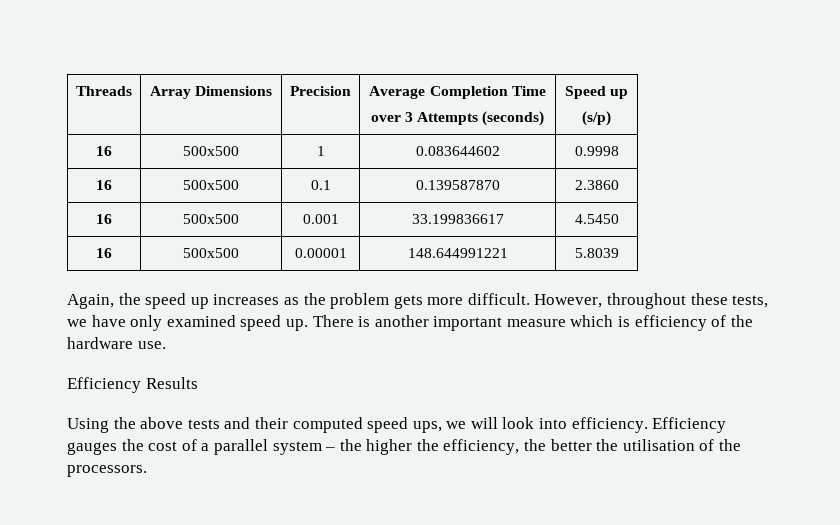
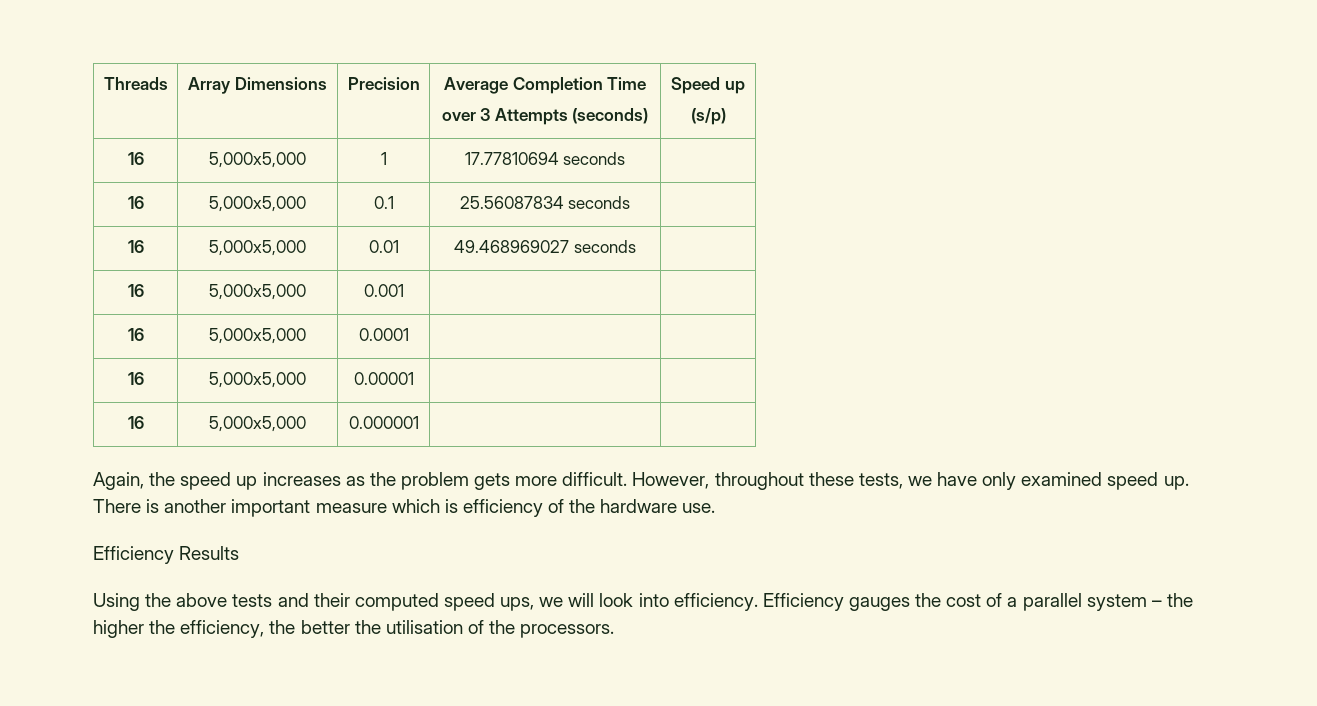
- 16 | 500x500 | 1 | 0.083644602 | 0.9998
- 16 | 500x500 | 0.1 | 0.139587870 | 2.3860
- 16 | 500x500 | 0.001 | 33.199836617 | 4.5450
- 16 | 500x500 | 0.00001 | 148.644991221 | 5.8039
+ 16 | 5,000x5,000 | 1 | 17.77810694 seconds |
+ 16 | 5,000x5,000 | 0.1 | 25.56087834 seconds |
+ 16 | 5,000x5,000 | 0.01 | 49.468969027 seconds |
+ 16 | 5,000x5,000 | 0.001 | |
+ 16 | 5,000x5,000 | 0.0001 | |
+ 16 | 5,000x5,000 | 0.00001 | |
+ 16 | 5,000x5,000 | 0.000001 | |

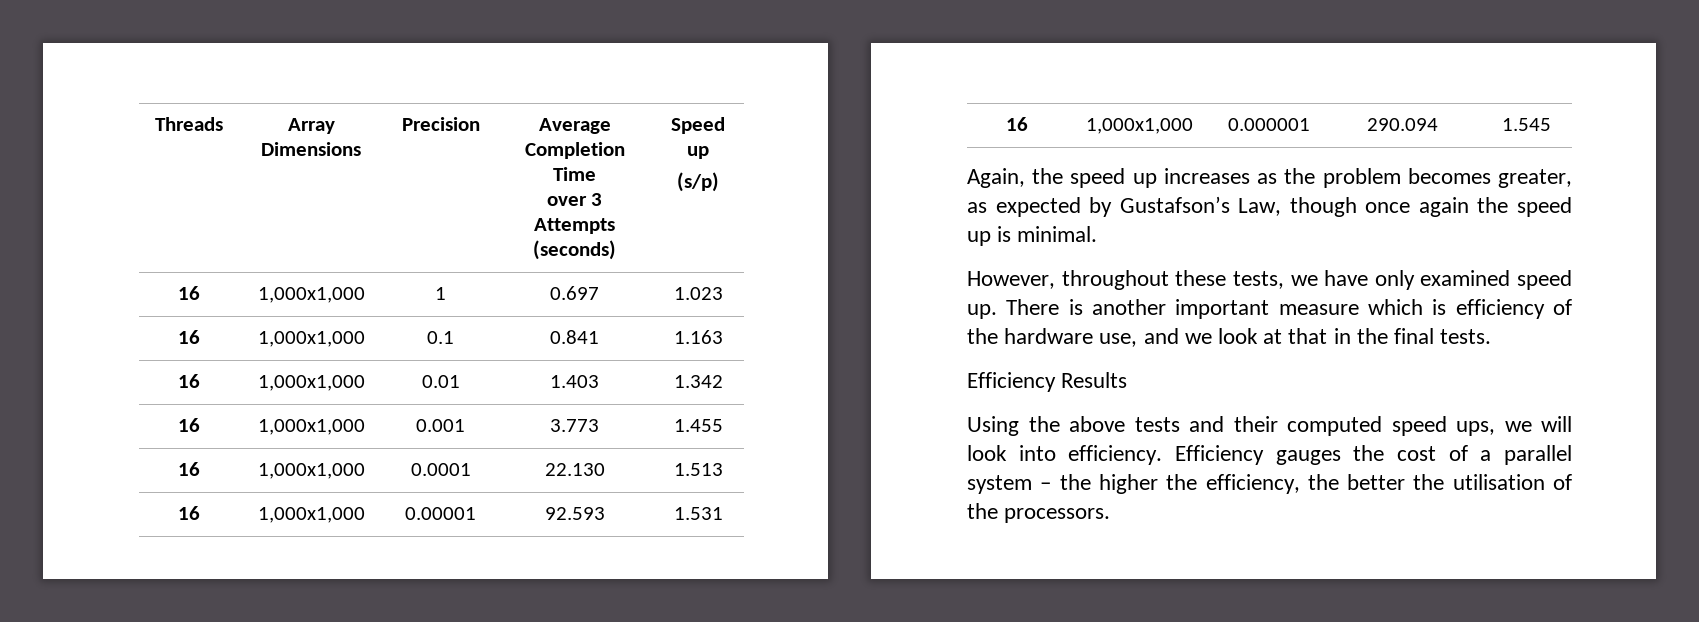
- 16 | 5,000x5,000 | 1 | 17.77810694 seconds |
- 16 | 5,000x5,000 | 0.1 | 25.56087834 seconds |
- 16 | 5,000x5,000 | 0.01 | 49.468969027 seconds |
- 16 | 5,000x5,000 | 0.001 | |
- 16 | 5,000x5,000 | 0.0001 | |
- 16 | 5,000x5,000 | 0.00001 | |
- 16 | 5,000x5,000 | 0.000001 | |
+ 16 | 1,000x1,000 | 1 | 0.697 | 1.023
+ 16 | 1,000x1,000 | 0.1 | 0.841 | 1.163
+ 16 | 1,000x1,000 | 0.01 | 1.403 | 1.342
+ 16 | 1,000x1,000 | 0.001 | 3.773 | 1.455
+ 16 | 1,000x1,000 | 0.0001 | 22.130 | 1.513
+ 16 | 1,000x1,000 | 0.00001 | 92.593 | 1.531
+ 16 | 1,000x1,000 | 0.000001 | 290.094 | 1.545
- Again, the speed up increases as the problem gets more difficult. However, throughout these tests, we have only examined speed up.
+ Again, the speed up increases as the problem becomes greater, as expected by Gustafson’s Law, though once again the speed up is minimal.
+ However, throughout these tests, we have only examined speed up.
- There is another important measure which is efficiency of the hardware use.
+ There is another important measure which is efficiency of the hardware use, and we look at that in the final tests.

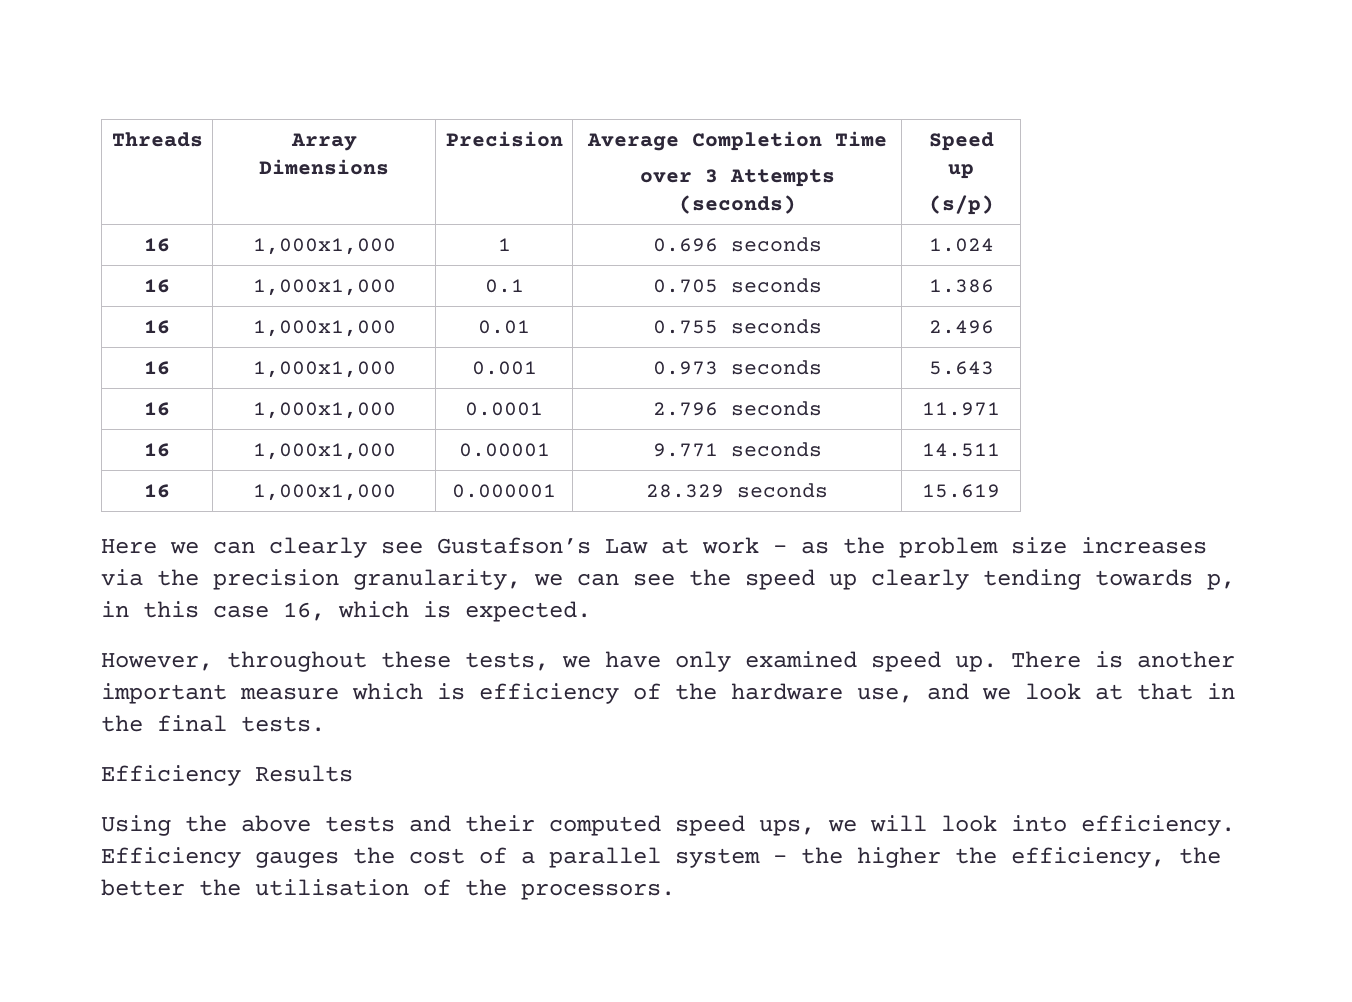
- 16 | 1,000x1,000 | 1 | 0.697 | 1.023
+ 16 | 1,000x1,000 | 1 | 0.696 seconds | 1.024
- 16 | 1,000x1,000 | 0.1 | 0.841 | 1.163
+ 16 | 1,000x1,000 | 0.1 | 0.705 seconds | 1.386
- 16 | 1,000x1,000 | 0.01 | 1.403 | 1.342
+ 16 | 1,000x1,000 | 0.01 | 0.755 seconds | 2.496
- 16 | 1,000x1,000 | 0.001 | 3.773 | 1.455
+ 16 | 1,000x1,000 | 0.001 | 0.973 seconds | 5.643
- 16 | 1,000x1,000 | 0.0001 | 22.130 | 1.513
+ 16 | 1,000x1,000 | 0.0001 | 2.796 seconds | 11.971
- 16 | 1,000x1,000 | 0.00001 | 92.593 | 1.531
+ 16 | 1,000x1,000 | 0.00001 | 9.771 seconds | 14.511
- 16 | 1,000x1,000 | 0.000001 | 290.094 | 1.545
- Again, the speed up increases as the problem becomes greater, as expected by Gustafson’s Law, though once again the speed up is minimal.
+ 16 | 1,000x1,000 | 0.000001 | 28.329 seconds | 15.619
+ Here we can clearly see Gustafson’s Law at work – as the problem size increases via the precision granularity, we can see the speed up clearly tending towards p, in this case 16, which is expected.

